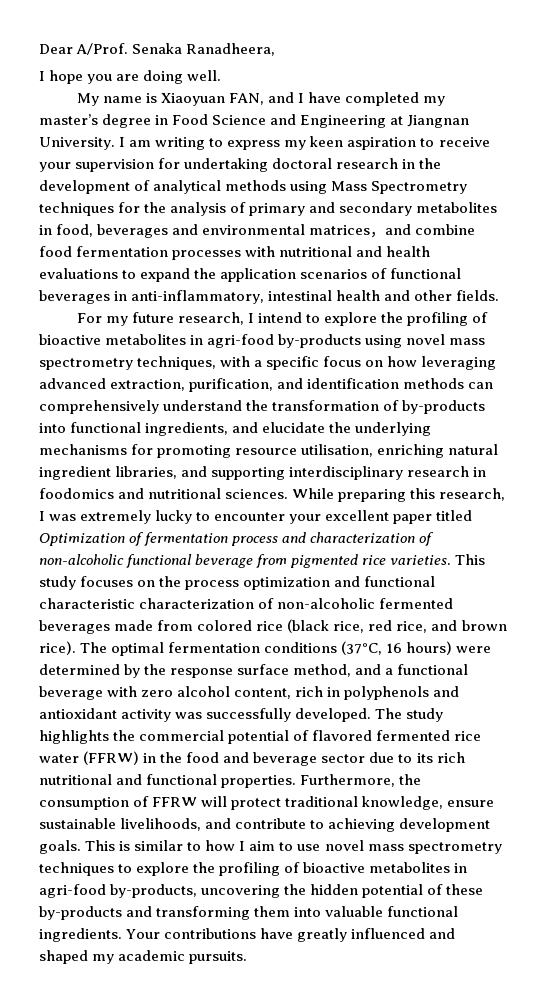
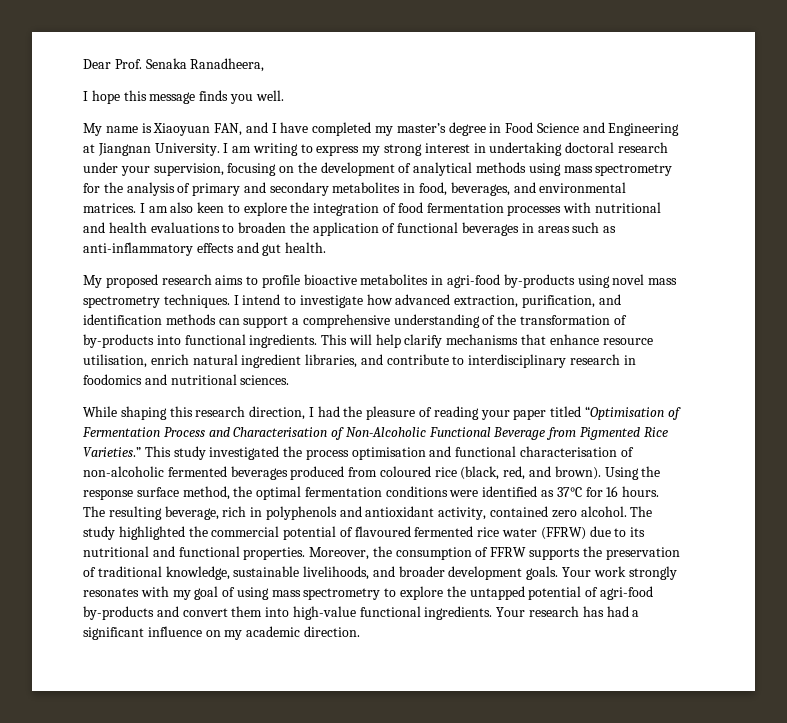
- Dear A/Prof. Senaka Ranadheera,
+ Dear Prof. Senaka Ranadheera,
- I hope you are doing well.
+ I hope this message finds you well.
- I am writing to express my keen aspiration to receive your supervision for undertaking doctoral research in the development of analytical methods using Mass Spectrometry techniques for the analysis of primary and secondary metabolites in food, beverages and environmental matrices，and combine food fermentation processes with nutritional and health evaluations to expand the application scenarios of functional beverages in anti-inflammatory, intestinal health and other fields.
- For my future research, I intend to explore the profiling of bioactive metabolites in agri-food by-products using novel mass spectrometry techniques, with a specific focus on how leveraging advanced extraction, purification, and identification methods can comprehensively understand the transformation of by-products into functional ingredients, and elucidate the underlying mechanisms for promoting resource utilisation, enriching natural ingredient libraries, and supporting interdisciplinary research in foodomics and nutritional sciences. While preparing this research, I was extremely lucky to encounter your excellent paper titled Optimization of fermentation process and characterization of non-alcoholic functional beverage from pigmented rice varieties. This study focuses on the process optimization and functional characteristic characterization of non-alcoholic fermented beverages made from colored rice (black rice, red rice, and brown rice). The optimal fermentation conditions (37°C, 16 hours) were determined by the response surface method, and a functional beverage with zero alcohol content, rich in polyphenols and antioxidant activity was successfully developed.
+ I am writing to express my strong interest in undertaking doctoral research under your supervision, focusing on the development of analytical methods using mass spectrometry for the analysis of primary and secondary metabolites in food, beverages, and environmental matrices. I am also keen to explore the integration of food fermentation processes with nutritional and health evaluations to broaden the application of functional beverages in areas such as anti-inflammatory effects and gut health.
+ My proposed research aims to profile bioactive metabolites in agri-food by-products using novel mass spectrometry techniques. I intend to investigate how advanced extraction, purification, and identification methods can support a comprehensive understanding of the transformation of by-products into functional ingredients. This will help clarify mechanisms that enhance resource utilisation, enrich natural ingredient libraries, and contribute to interdisciplinary research in foodomics and nutritional sciences.
+ While shaping this research direction, I had the pleasure of reading your paper titled “Optimisation of Fermentation Process and Characterisation of Non-Alcoholic Functional Beverage from Pigmented Rice Varieties.” This study investigated the process optimisation and functional characterisation of non-alcoholic fermented beverages produced from coloured rice (black, red, and brown). Using the response surface method, the optimal fermentation conditions were identified as 37°C for 16 hours. The resulting beverage, rich in polyphenols and antioxidant activity, contained zero alcohol.
- The study highlights the commercial potential of flavored fermented rice water (FFRW) in the food and beverage sector due to its rich nutritional and functional properties.
+ The study highlighted the commercial potential of flavoured fermented rice water (FFRW) due to its nutritional and functional properties.
- Furthermore, the consumption of FFRW will protect traditional knowledge, ensure sustainable livelihoods, and contribute to achieving development goals. This is similar to how I aim to use novel mass spectrometry techniques to explore the profiling of bioactive metabolites in agri-food by-products, uncovering the hidden potential of these by-products and transforming them into valuable functional ingredients.
+ Moreover, the consumption of FFRW supports the preservation of traditional knowledge, sustainable livelihoods, and broader development goals. Your work strongly resonates with my goal of using mass spectrometry to explore the untapped potential of agri-food by-products and convert them into high-value functional ingredients.
- Your contributions have greatly influenced and shaped my academic pursuits.
+ Your research has had a significant influence on my academic direction.

